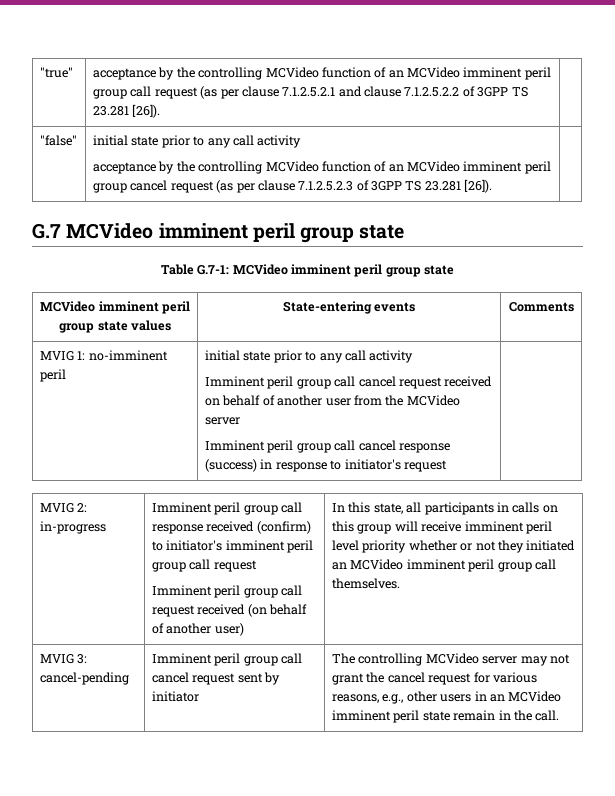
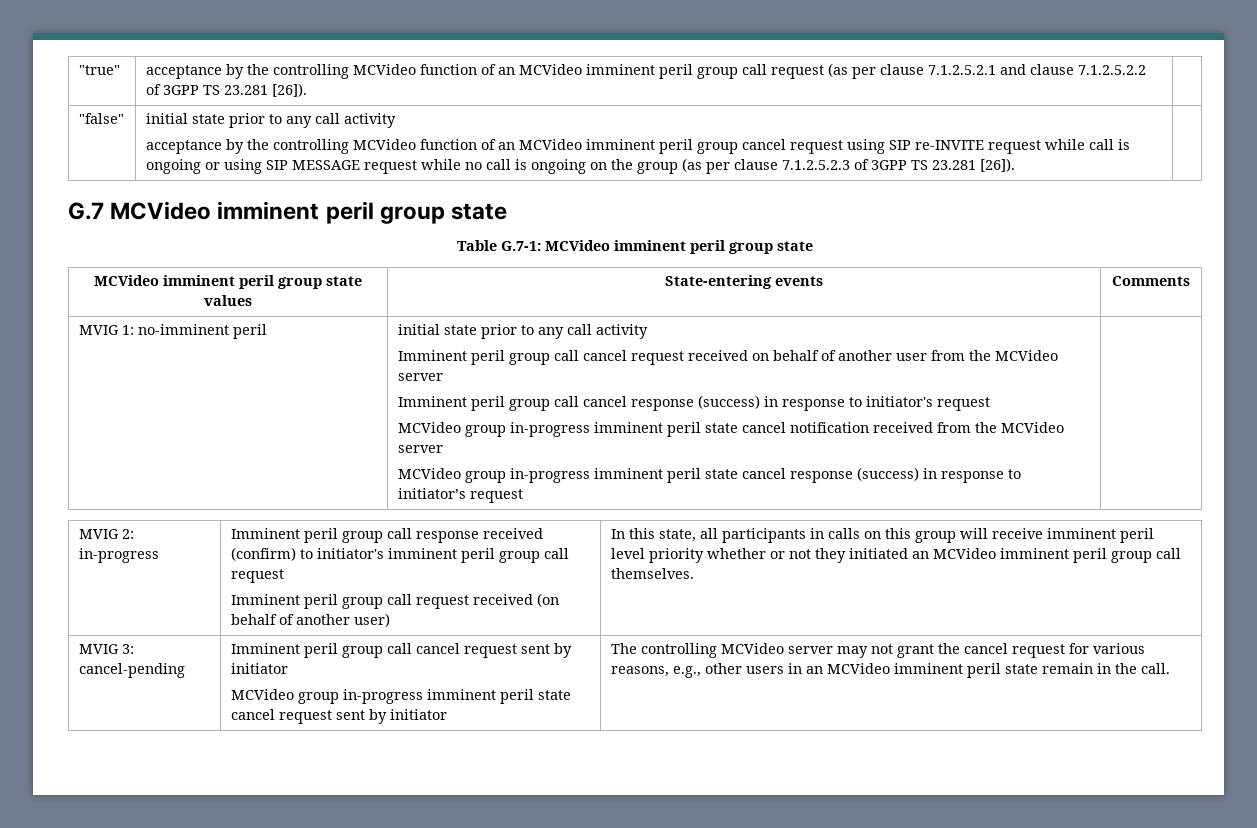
- acceptance by the controlling MCVideo function of an MCVideo imminent peril group cancel request (as per clause 7.1.2.5.2.3 of 3GPP TS 23.281 [26]).
+ acceptance by the controlling MCVideo function of an MCVideo imminent peril group cancel request using SIP re-INVITE request while call is ongoing or using SIP MESSAGE request while no call is ongoing on the group (as per clause 7.1.2.5.2.3 of 3GPP TS 23.281 [26]).
+ MCVideo group in-progress imminent peril state cancel notification received from the MCVideo server
+ MCVideo group in-progress imminent peril state cancel response (success) in response to initiator’s request
+ MCVideo group in-progress imminent peril state cancel request sent by initiator

